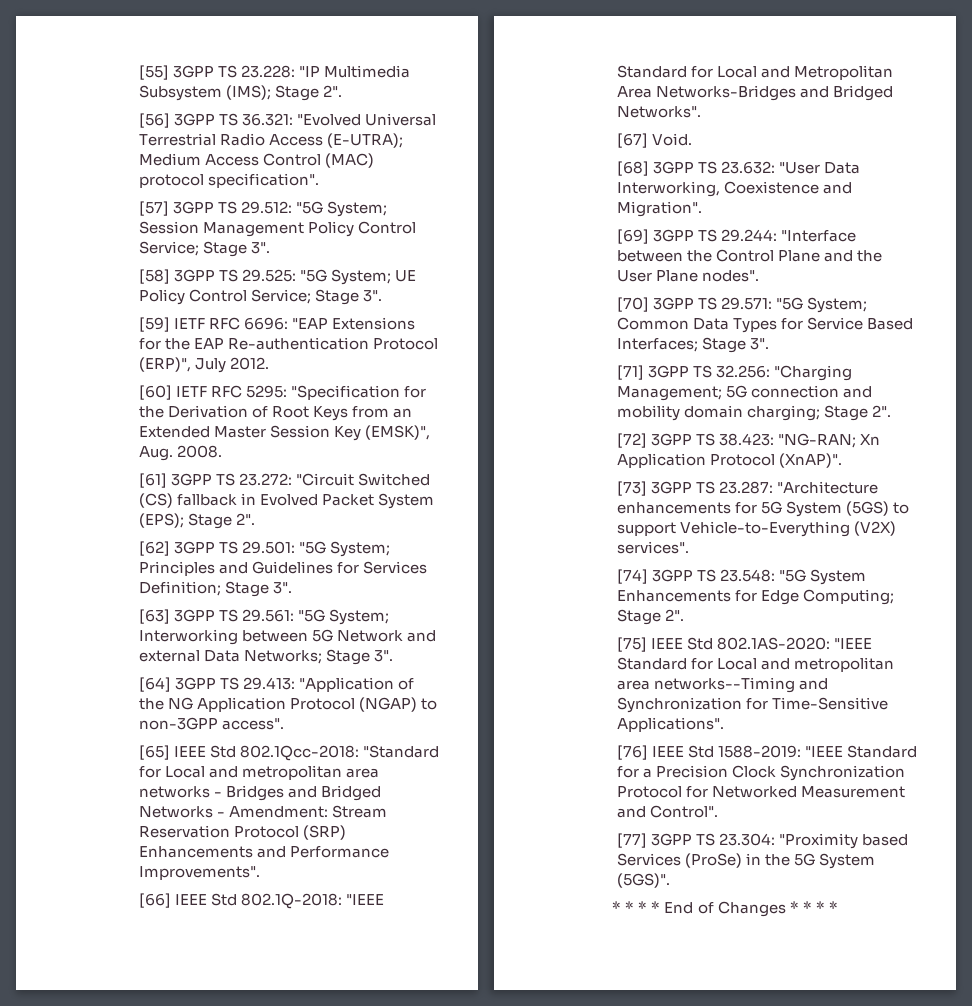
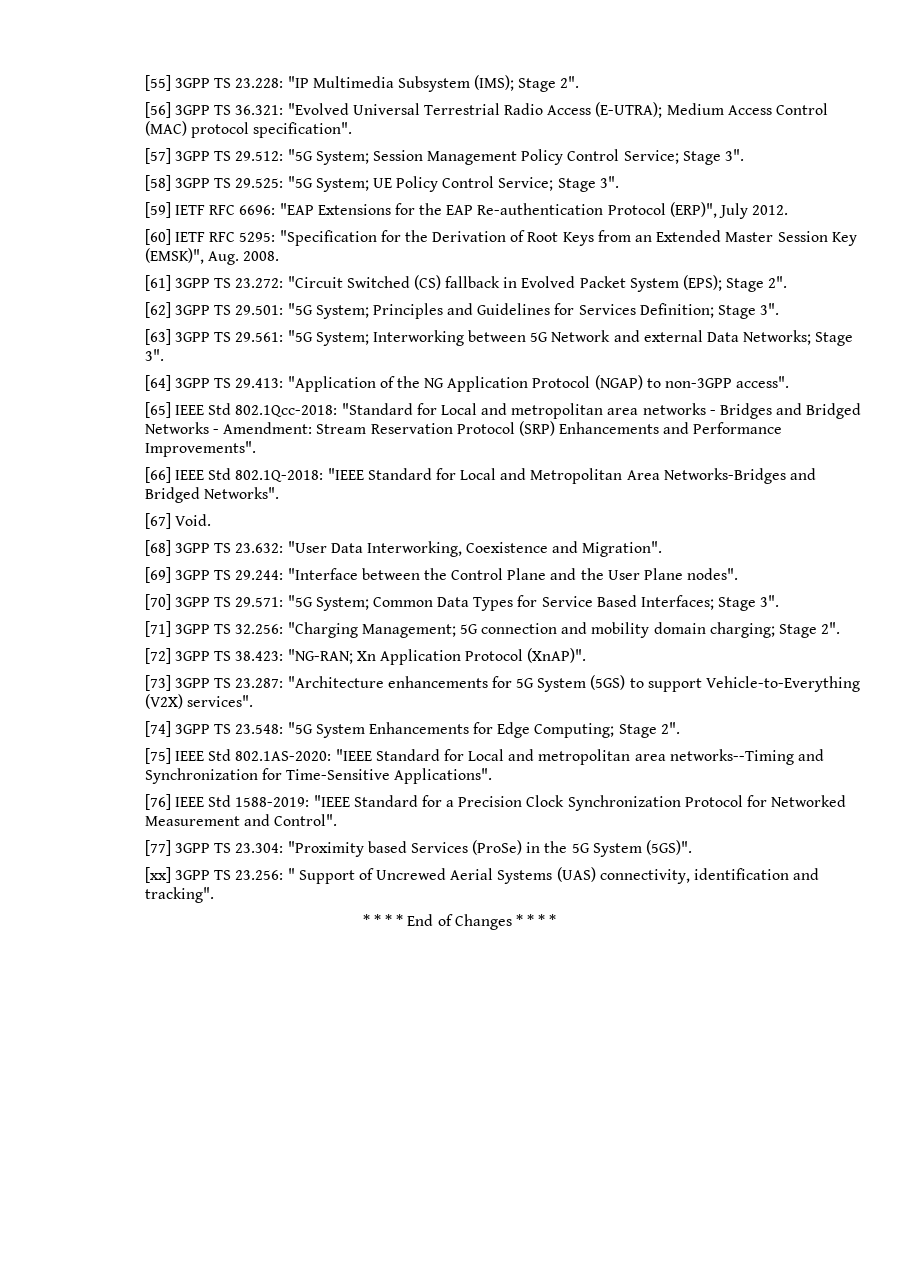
+ [xx] 3GPP TS 23.256: " Support of Uncrewed Aerial Systems (UAS) connectivity, identification and tracking".

